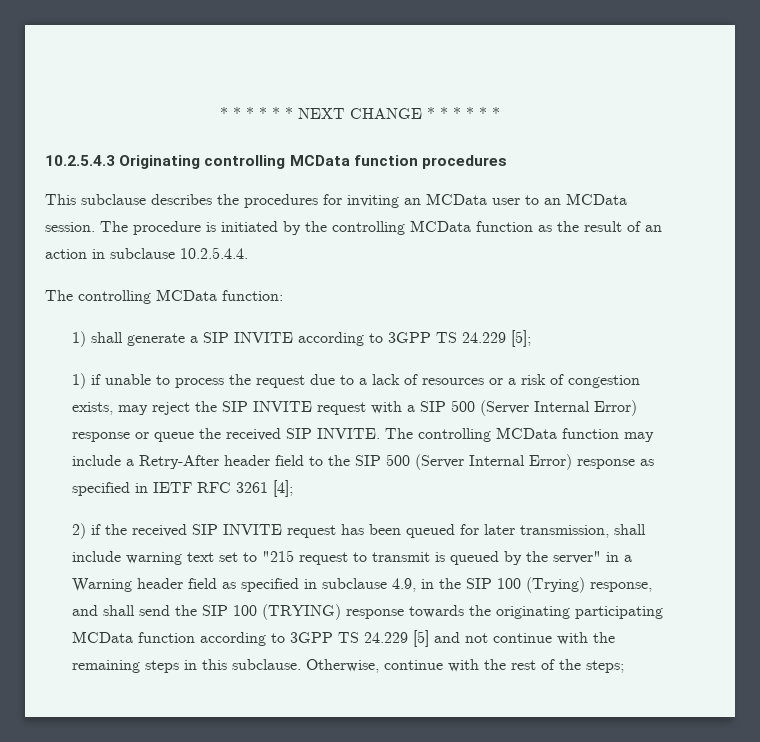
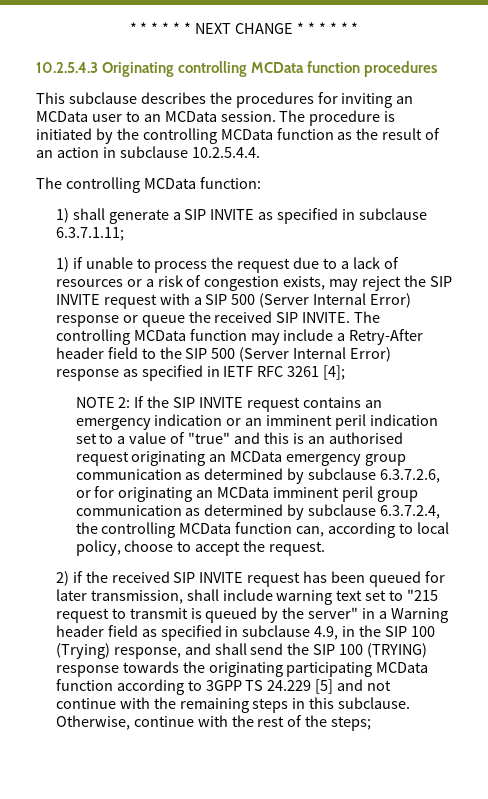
- 1) shall generate a SIP INVITE according to 3GPP TS 24.229 [5];
+ 1) shall generate a SIP INVITE as specified in subclause 6.3.7.1.11;
+ NOTE 2: If the SIP INVITE request contains an emergency indication or an imminent peril indication set to a value of "true" and this is an authorised request originating an MCData emergency group communication as determined by subclause 6.3.7.2.6, or for originating an MCData imminent peril group communication as determined by subclause 6.3.7.2.4, the controlling MCData function can, according to local policy, choose to accept the request.

